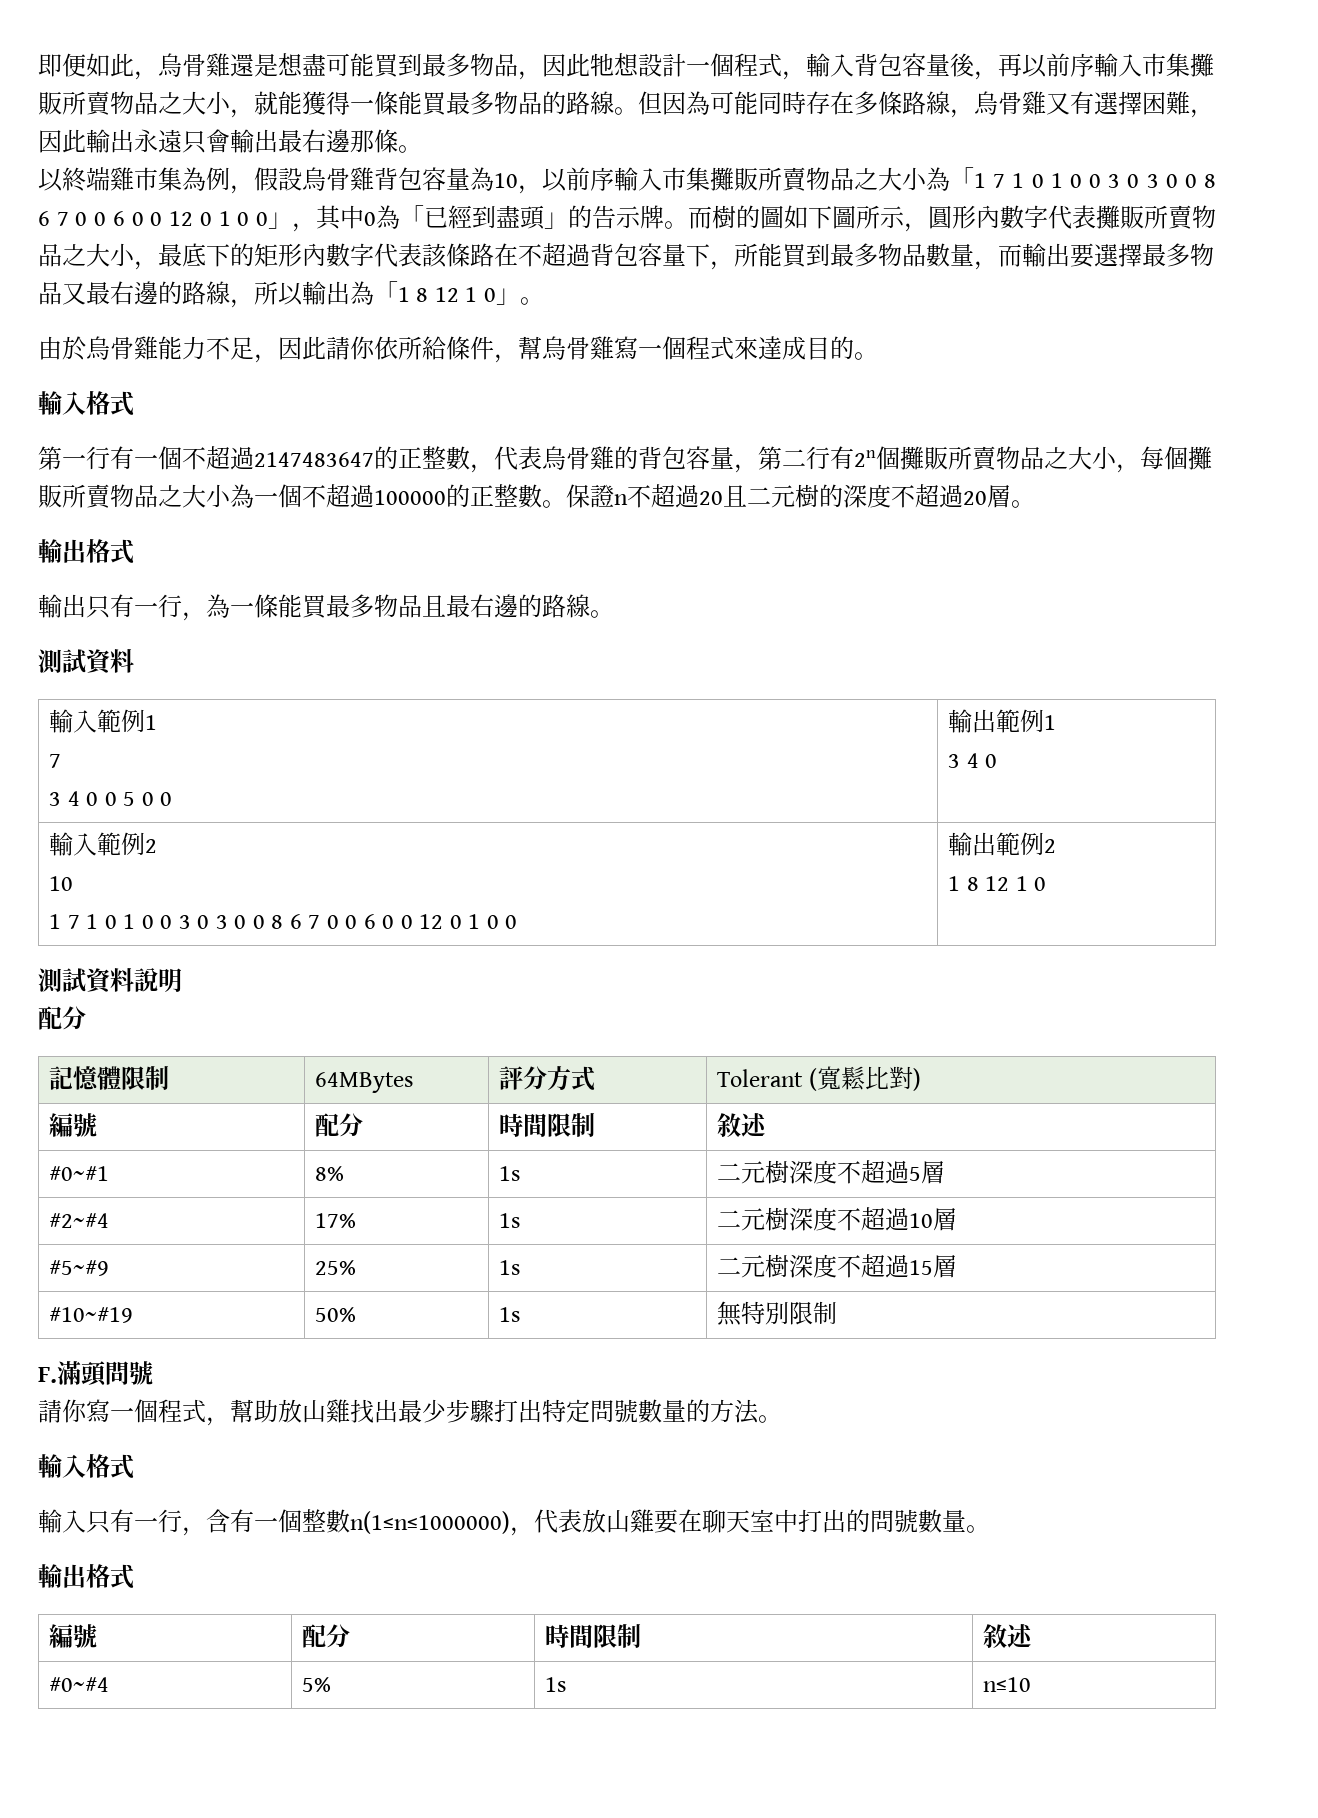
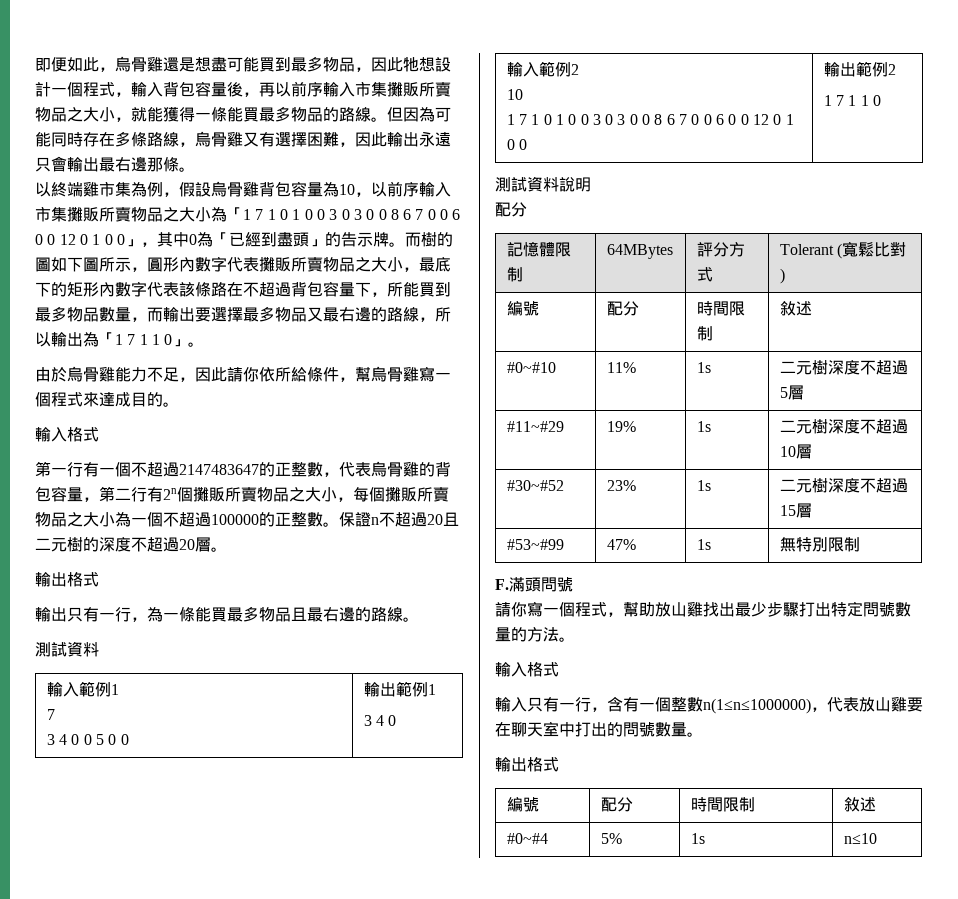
- 而樹的圖如下圖所示，圓形內數字代表攤販所賣物品之大小，最底下的矩形內數字代表該條路在不超過背包容量下，所能買到最多物品數量，而輸出要選擇最多物品又最右邊的路線，所以輸出為「1 8 12 1 0」。
+ 而樹的圖如下圖所示，圓形內數字代表攤販所賣物品之大小，最底下的矩形內數字代表該條路在不超過背包容量下，所能買到最多物品數量，而輸出要選擇最多物品又最右邊的路線，所以輸出為「1 7 1 1 0」。
  輸入範例2
  10
  1 7 1 0 1 0 0 3 0 3 0 0 8 6 7 0 0 6 0 0 12 0 1 0 0 | 輸出範例2
- 1 8 12 1 0
+ 1 7 1 1 0
- #0~#1 | 8% | 1s | 二元樹深度不超過5層
+ #0~#10 | 11% | 1s | 二元樹深度不超過5層
- #2~#4 | 17% | 1s | 二元樹深度不超過10層
+ #11~#29 | 19% | 1s | 二元樹深度不超過10層
- #5~#9 | 25% | 1s | 二元樹深度不超過15層
+ #30~#52 | 23% | 1s | 二元樹深度不超過15層
- #10~#19 | 50% | 1s | 無特別限制
+ #53~#99 | 47% | 1s | 無特別限制

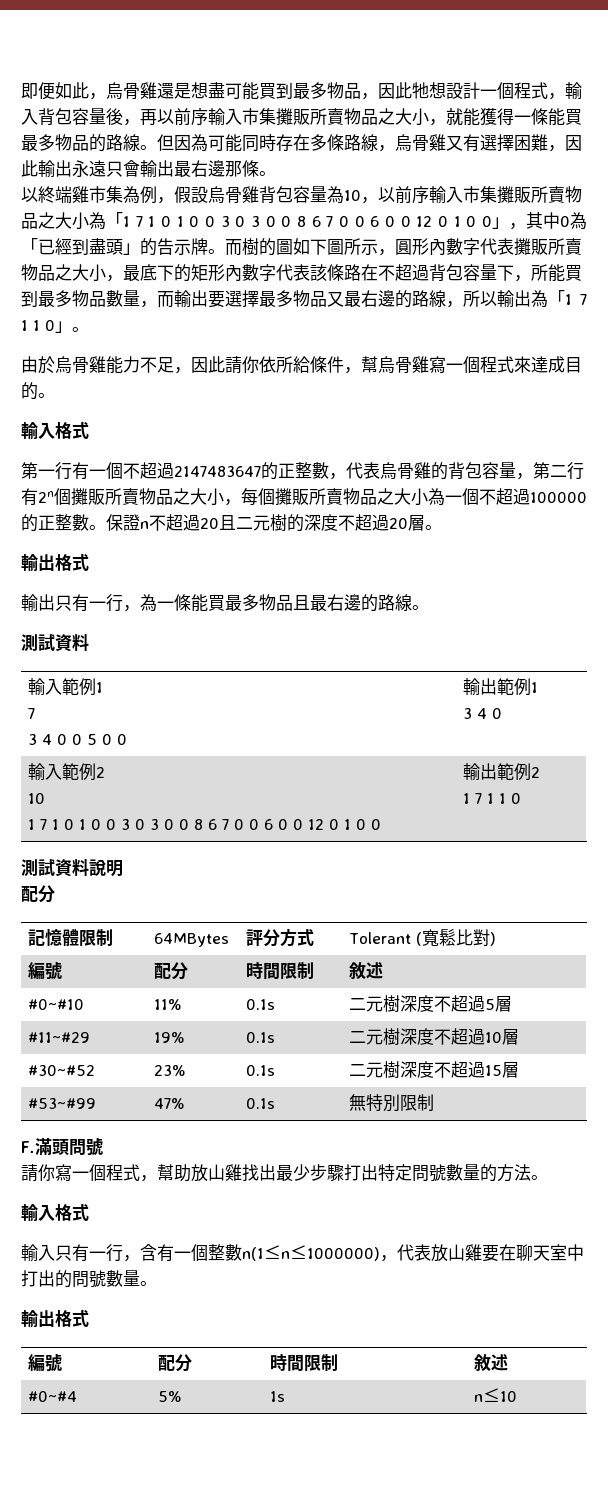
- #0~#10 | 11% | 1s | 二元樹深度不超過5層
+ #0~#10 | 11% | 0.1s | 二元樹深度不超過5層
- #11~#29 | 19% | 1s | 二元樹深度不超過10層
+ #11~#29 | 19% | 0.1s | 二元樹深度不超過10層
- #30~#52 | 23% | 1s | 二元樹深度不超過15層
+ #30~#52 | 23% | 0.1s | 二元樹深度不超過15層
- #53~#99 | 47% | 1s | 無特別限制
+ #53~#99 | 47% | 0.1s | 無特別限制

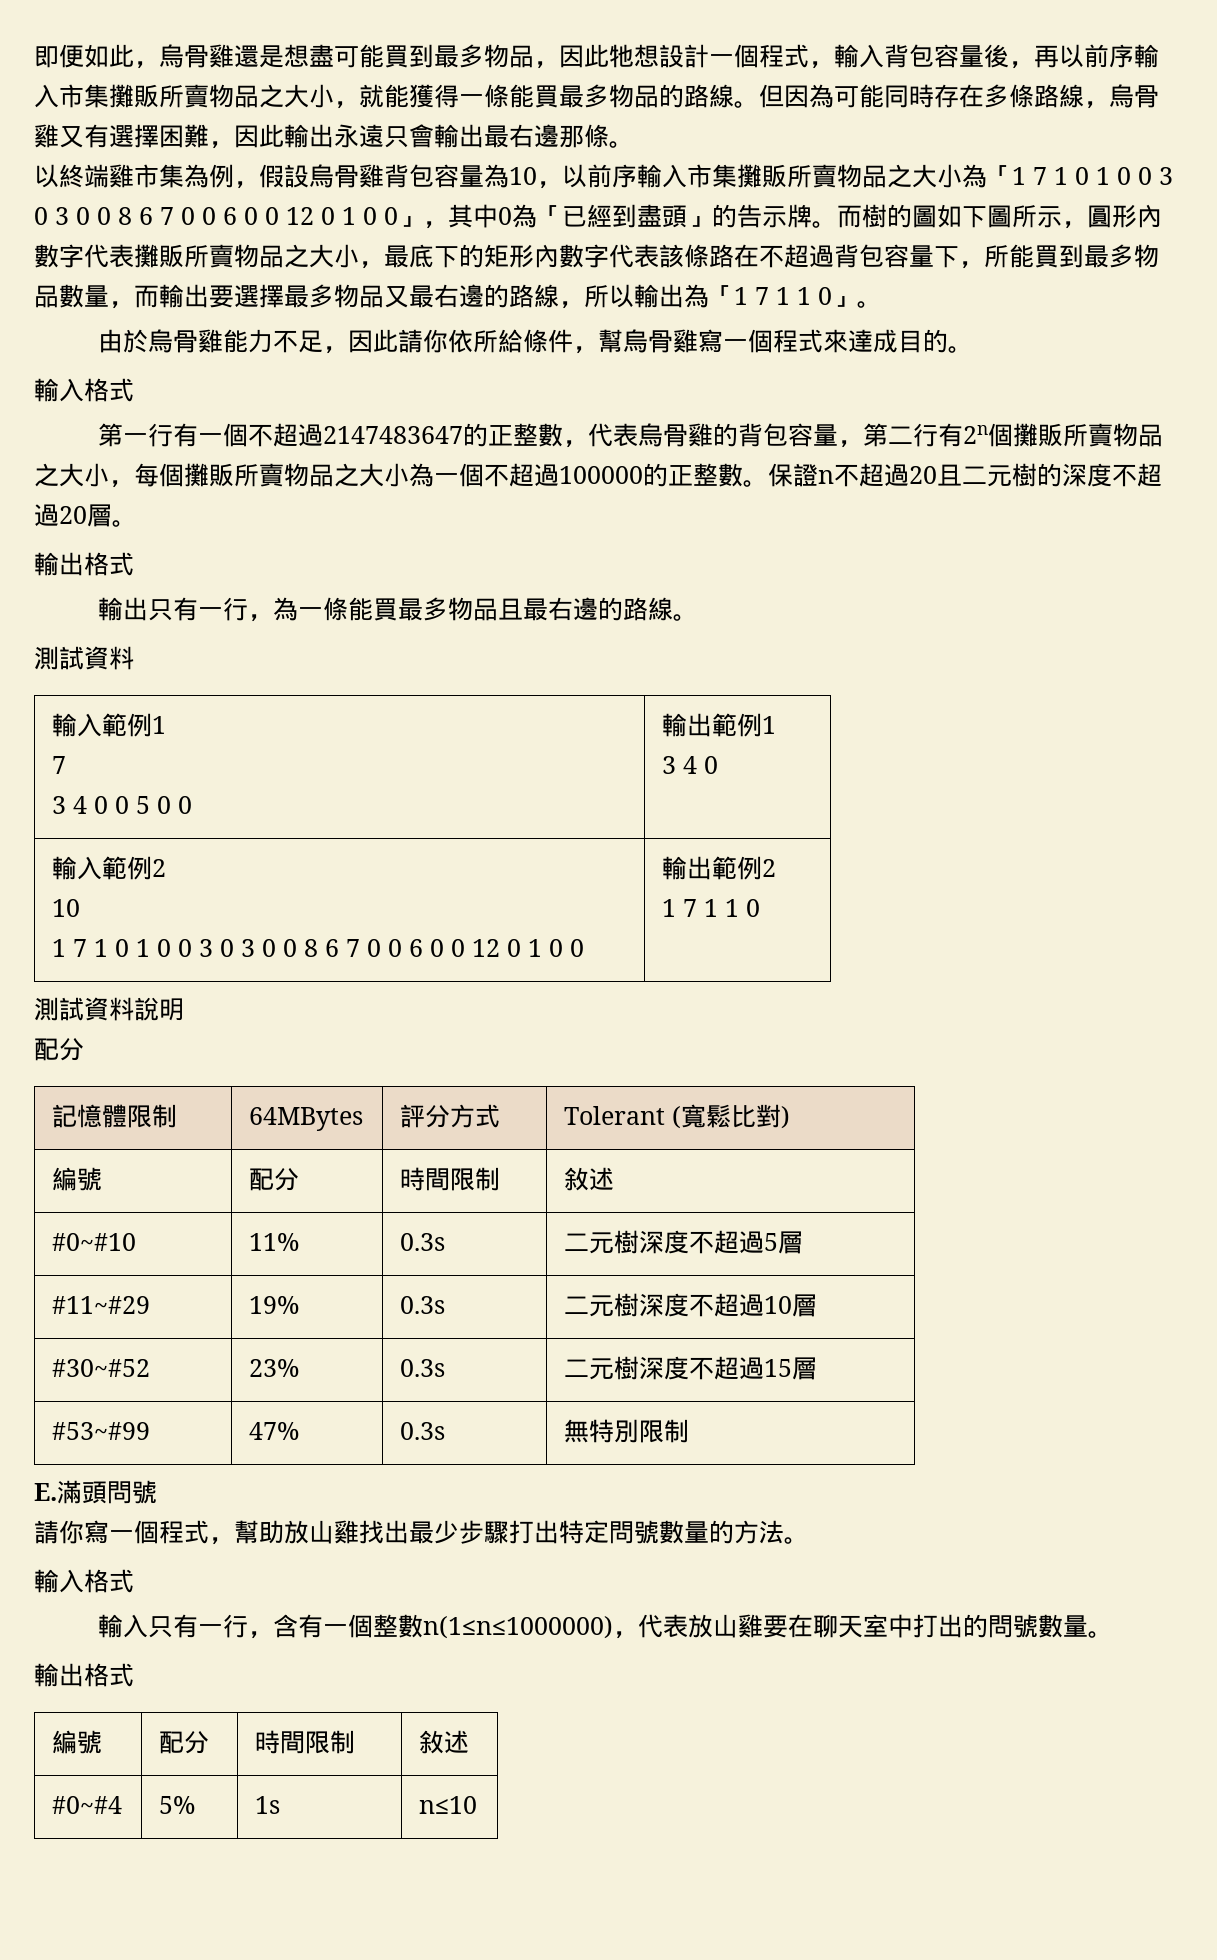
- #0~#10 | 11% | 0.1s | 二元樹深度不超過5層
+ #0~#10 | 11% | 0.3s | 二元樹深度不超過5層
- #11~#29 | 19% | 0.1s | 二元樹深度不超過10層
+ #11~#29 | 19% | 0.3s | 二元樹深度不超過10層
- #30~#52 | 23% | 0.1s | 二元樹深度不超過15層
+ #30~#52 | 23% | 0.3s | 二元樹深度不超過15層
- #53~#99 | 47% | 0.1s | 無特別限制
+ #53~#99 | 47% | 0.3s | 無特別限制
- F.滿頭問號
+ E.滿頭問號

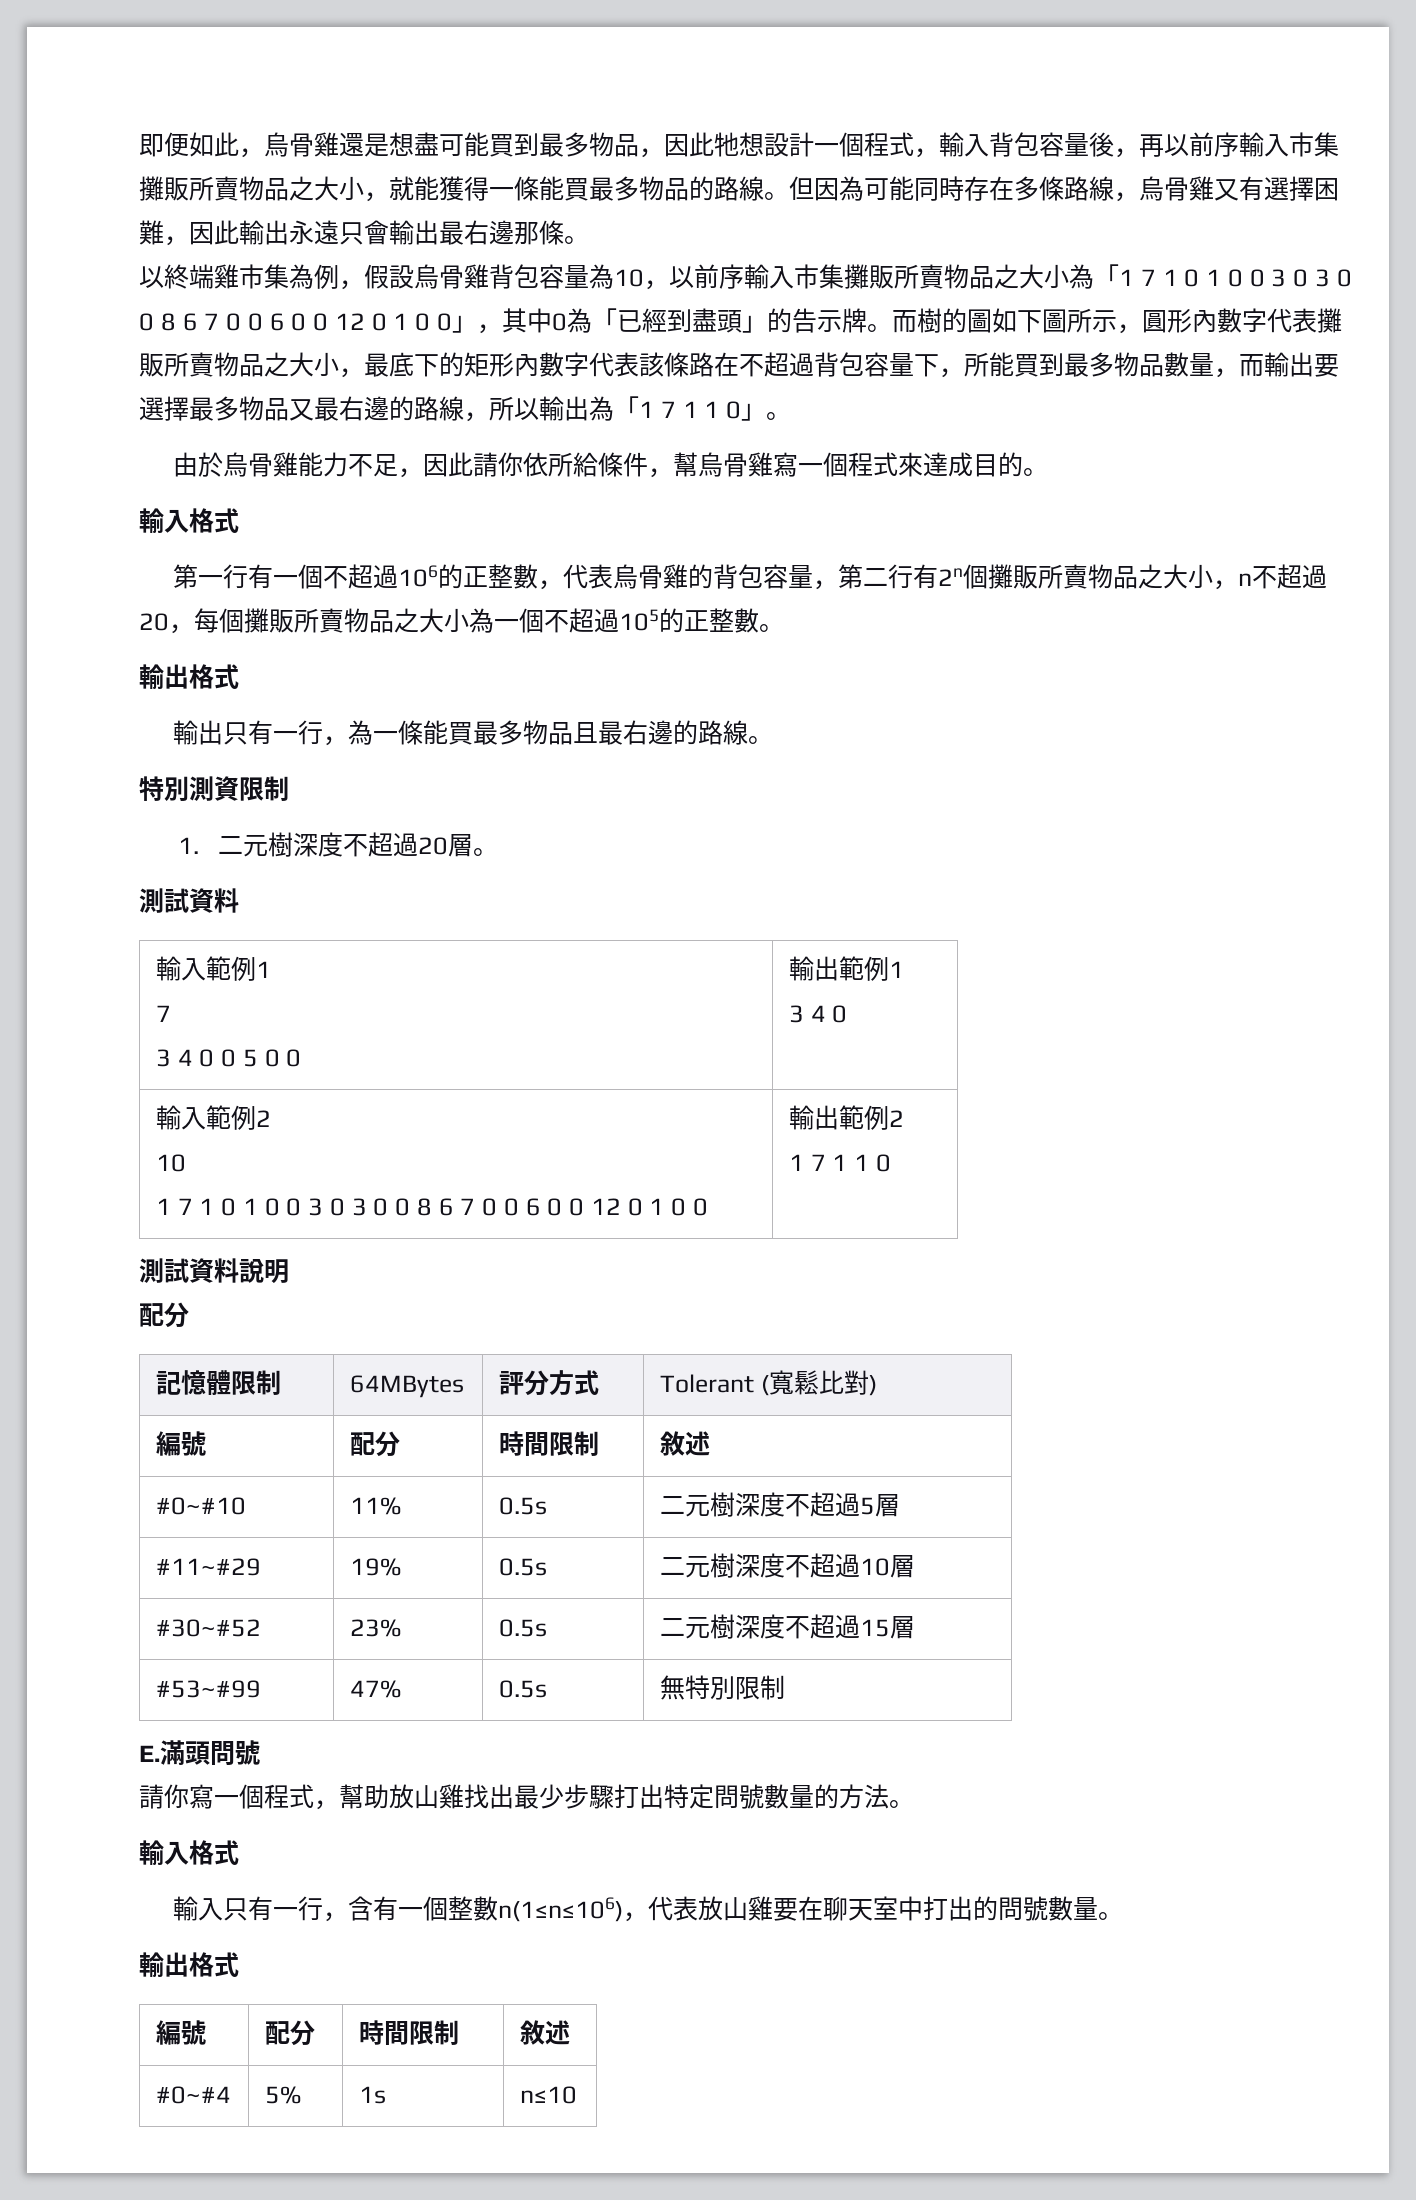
- 第一行有一個不超過2147483647的正整數，代表烏骨雞的背包容量，第二行有2n個攤販所賣物品之大小，每個攤販所賣物品之大小為一個不超過100000的正整數。保證n不超過20且二元樹的深度不超過20層。
+ 第一行有一個不超過106的正整數，代表烏骨雞的背包容量，第二行有2n個攤販所賣物品之大小，n不超過20，每個攤販所賣物品之大小為一個不超過105的正整數。
+ 特別測資限制
+ 1.二元樹深度不超過20層。
- #0~#10 | 11% | 0.3s | 二元樹深度不超過5層
+ #0~#10 | 11% | 0.5s | 二元樹深度不超過5層
- #11~#29 | 19% | 0.3s | 二元樹深度不超過10層
+ #11~#29 | 19% | 0.5s | 二元樹深度不超過10層
- #30~#52 | 23% | 0.3s | 二元樹深度不超過15層
+ #30~#52 | 23% | 0.5s | 二元樹深度不超過15層
- #53~#99 | 47% | 0.3s | 無特別限制
+ #53~#99 | 47% | 0.5s | 無特別限制
- 輸入只有一行，含有一個整數n(1≤n≤1000000)，代表放山雞要在聊天室中打出的問號數量。
+ 輸入只有一行，含有一個整數n(1≤n≤106)，代表放山雞要在聊天室中打出的問號數量。

